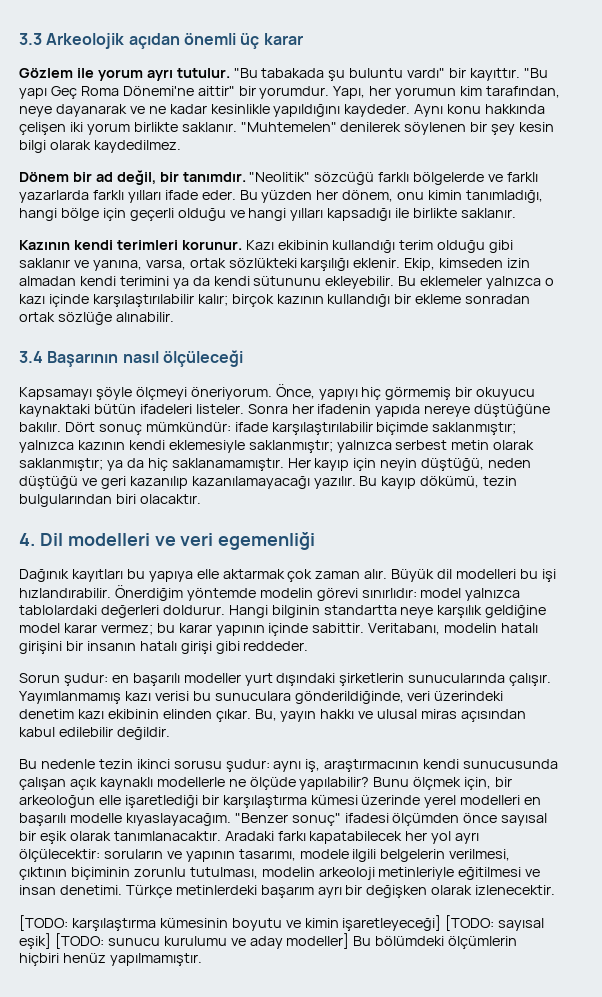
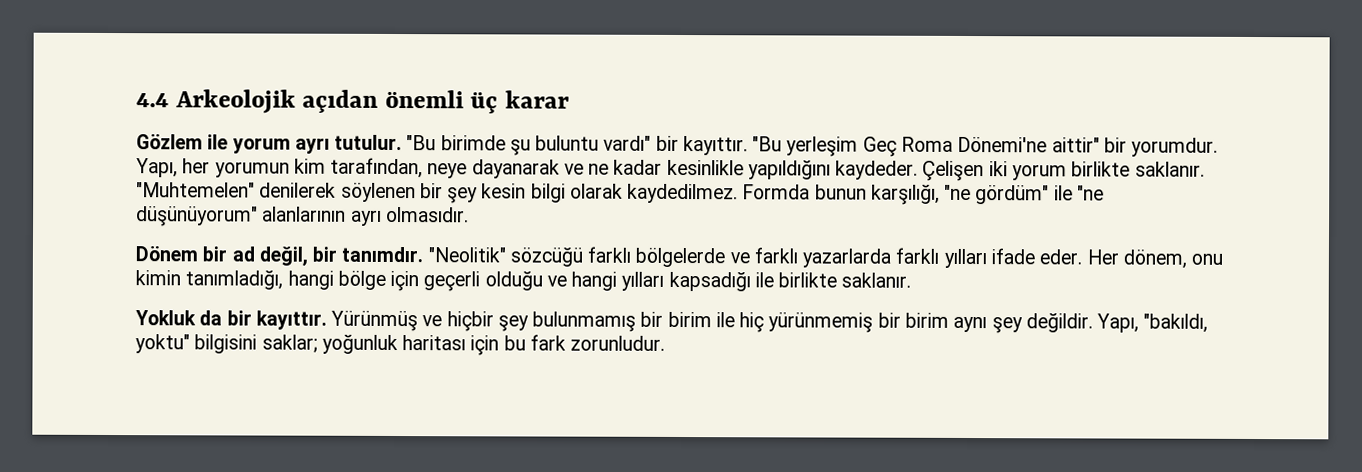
- 3.3 Arkeolojik açıdan önemli üç karar
+ 4.4 Arkeolojik açıdan önemli üç karar
- "Bu tabakada şu buluntu vardı" bir kayıttır.
+ "Bu birimde şu buluntu vardı" bir kayıttır.
- "Bu yapı Geç Roma Dönemi'ne aittir" bir yorumdur.
+ "Bu yerleşim Geç Roma Dönemi'ne aittir" bir yorumdur.
- Aynı konu hakkında çelişen iki yorum birlikte saklanır.
+ Çelişen iki yorum birlikte saklanır.
+ Formda bunun karşılığı, "ne gördüm" ile "ne düşünüyorum" alanlarının ayrı olmasıdır.
- Bu yüzden her dönem, onu kimin tanımladığı, hangi bölge için geçerli olduğu ve hangi yılları kapsadığı ile birlikte saklanır.
+ Her dönem, onu kimin tanımladığı, hangi bölge için geçerli olduğu ve hangi yılları kapsadığı ile birlikte saklanır.
- Kazının kendi terimleri korunur. Kazı ekibinin kullandığı terim olduğu gibi saklanır ve yanına, varsa, ortak sözlükteki karşılığı eklenir. Ekip, kimseden izin almadan kendi terimini ya da kendi sütununu ekleyebilir. Bu eklemeler yalnızca o kazı içinde karşılaştırılabilir kalır; birçok kazının kullandığı bir ekleme sonradan ortak sözlüğe alınabilir.
- 3.4 Başarının nasıl ölçüleceği
- Kapsamayı şöyle ölçmeyi öneriyorum. Önce, yapıyı hiç görmemiş bir okuyucu kaynaktaki bütün ifadeleri listeler. Sonra her ifadenin yapıda nereye düştüğüne bakılır. Dört sonuç mümkündür: ifade karşılaştırılabilir biçimde saklanmıştır; yalnızca kazının kendi eklemesiyle saklanmıştır; yalnızca serbest metin olarak saklanmıştır; ya da hiç saklanamamıştır. Her kayıp için neyin düştüğü, neden düştüğü ve geri kazanılıp kazanılamayacağı yazılır. Bu kayıp dökümü, tezin bulgularından biri olacaktır.
- 4. Dil modelleri ve veri egemenliği
- Dağınık kayıtları bu yapıya elle aktarmak çok zaman alır. Büyük dil modelleri bu işi hızlandırabilir. Önerdiğim yöntemde modelin görevi sınırlıdır: model yalnızca tablolardaki değerleri doldurur. Hangi bilginin standartta neye karşılık geldiğine model karar vermez; bu karar yapının içinde sabittir. Veritabanı, modelin hatalı girişini bir insanın hatalı girişi gibi reddeder.
- Sorun şudur: en başarılı modeller yurt dışındaki şirketlerin sunucularında çalışır. Yayımlanmamış kazı verisi bu sunuculara gönderildiğinde, veri üzerindeki denetim kazı ekibinin elinden çıkar. Bu, yayın hakkı ve ulusal miras açısından kabul edilebilir değildir.
- Bu nedenle tezin ikinci sorusu şudur: aynı iş, araştırmacının kendi sunucusunda çalışan açık kaynaklı modellerle ne ölçüde yapılabilir? Bunu ölçmek için, bir arkeoloğun elle işaretlediği bir karşılaştırma kümesi üzerinde yerel modelleri en başarılı modelle kıyaslayacağım. "Benzer sonuç" ifadesi ölçümden önce sayısal bir eşik olarak tanımlanacaktır. Aradaki farkı kapatabilecek her yol ayrı ölçülecektir: soruların ve yapının tasarımı, modele ilgili belgelerin verilmesi, çıktının biçiminin zorunlu tutulması, modelin arkeoloji metinleriyle eğitilmesi ve insan denetimi. Türkçe metinlerdeki başarım ayrı bir değişken olarak izlenecektir.
- [TODO: karşılaştırma kümesinin boyutu ve kimin işaretleyeceği] [TODO: sayısal eşik] [TODO: sunucu kurulumu ve aday modeller] Bu bölümdeki ölçümlerin hiçbiri henüz yapılmamıştır.
+ Yokluk da bir kayıttır. Yürünmüş ve hiçbir şey bulunmamış bir birim ile hiç yürünmemiş bir birim aynı şey değildir. Yapı, "bakıldı, yoktu" bilgisini saklar; yoğunluk haritası için bu fark zorunludur.

